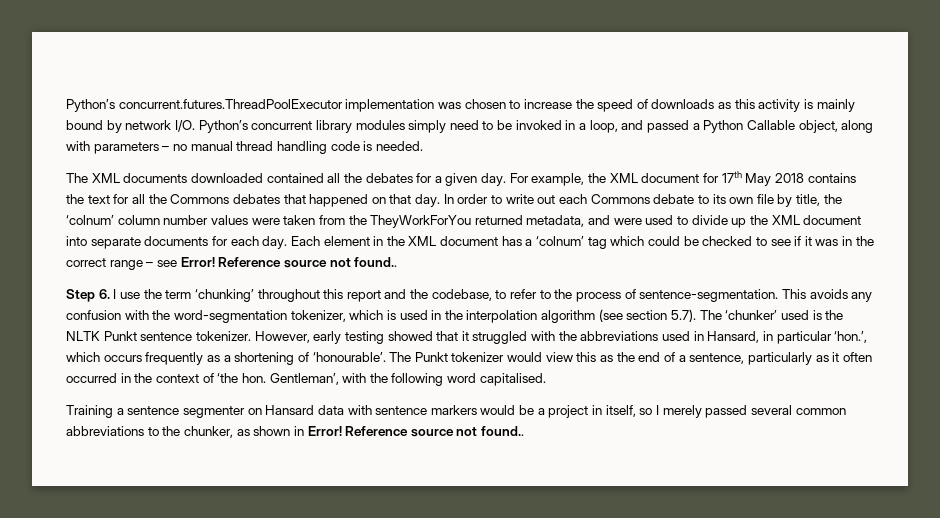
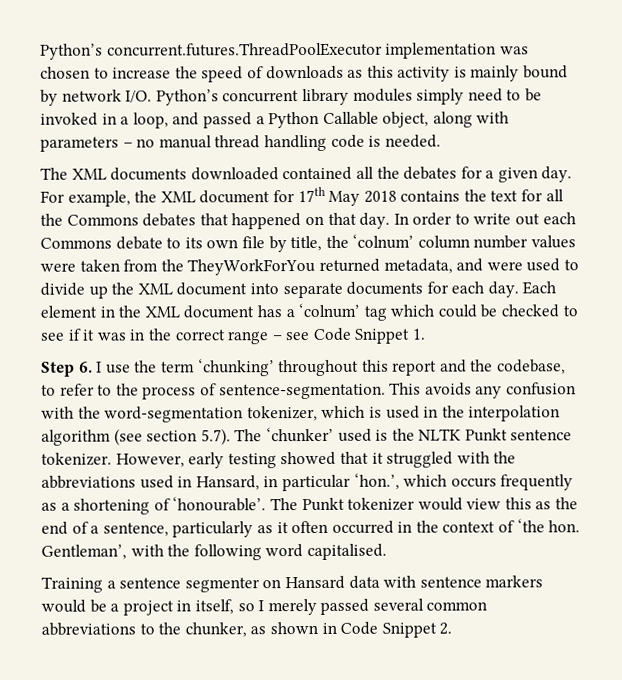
- Each element in the XML document has a ‘colnum’ tag which could be checked to see if it was in the correct range – see Error! Reference source not found..
+ Each element in the XML document has a ‘colnum’ tag which could be checked to see if it was in the correct range – see Code Snippet 1.
- Training a sentence segmenter on Hansard data with sentence markers would be a project in itself, so I merely passed several common abbreviations to the chunker, as shown in Error! Reference source not found..
+ Training a sentence segmenter on Hansard data with sentence markers would be a project in itself, so I merely passed several common abbreviations to the chunker, as shown in Code Snippet 2.

